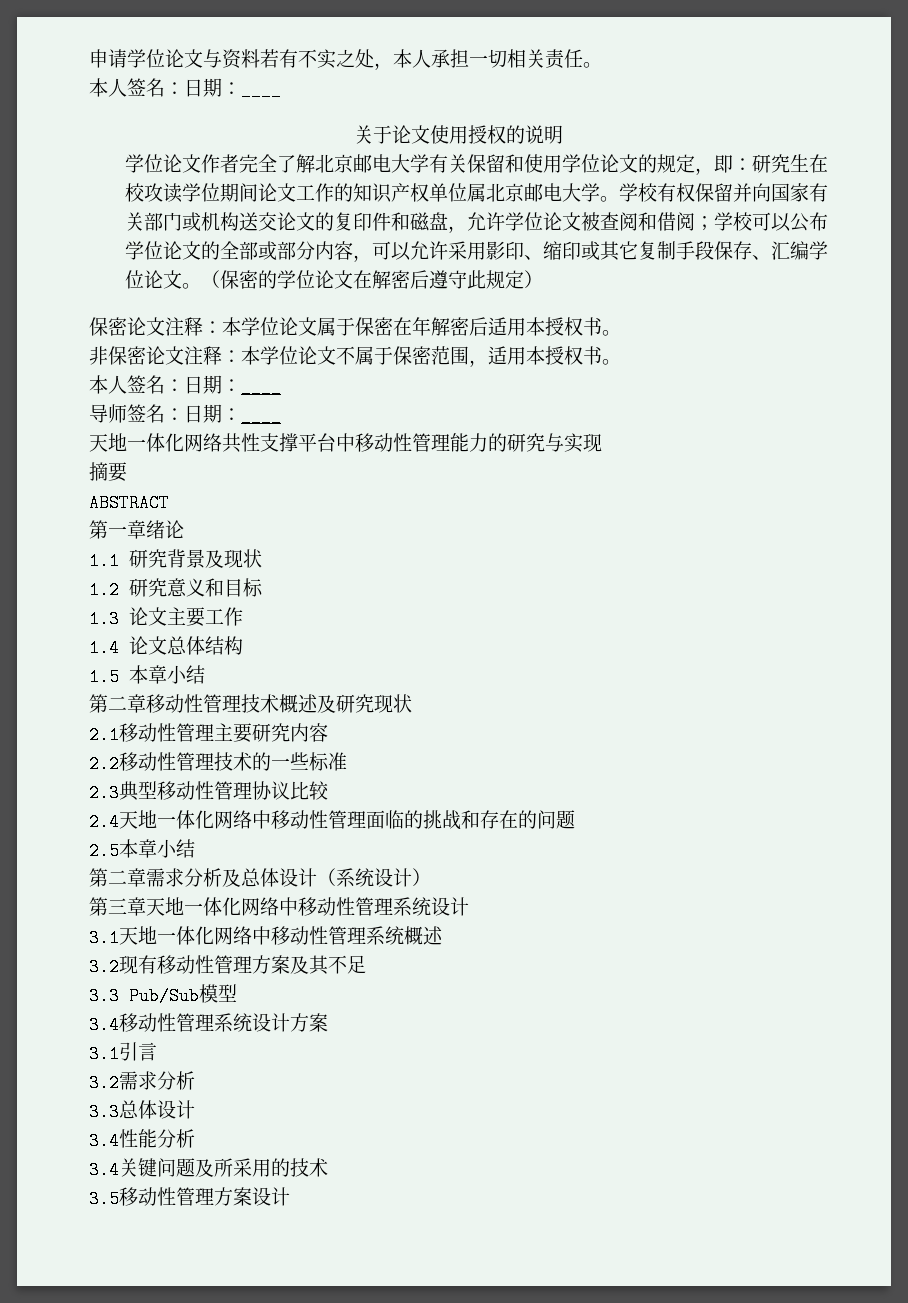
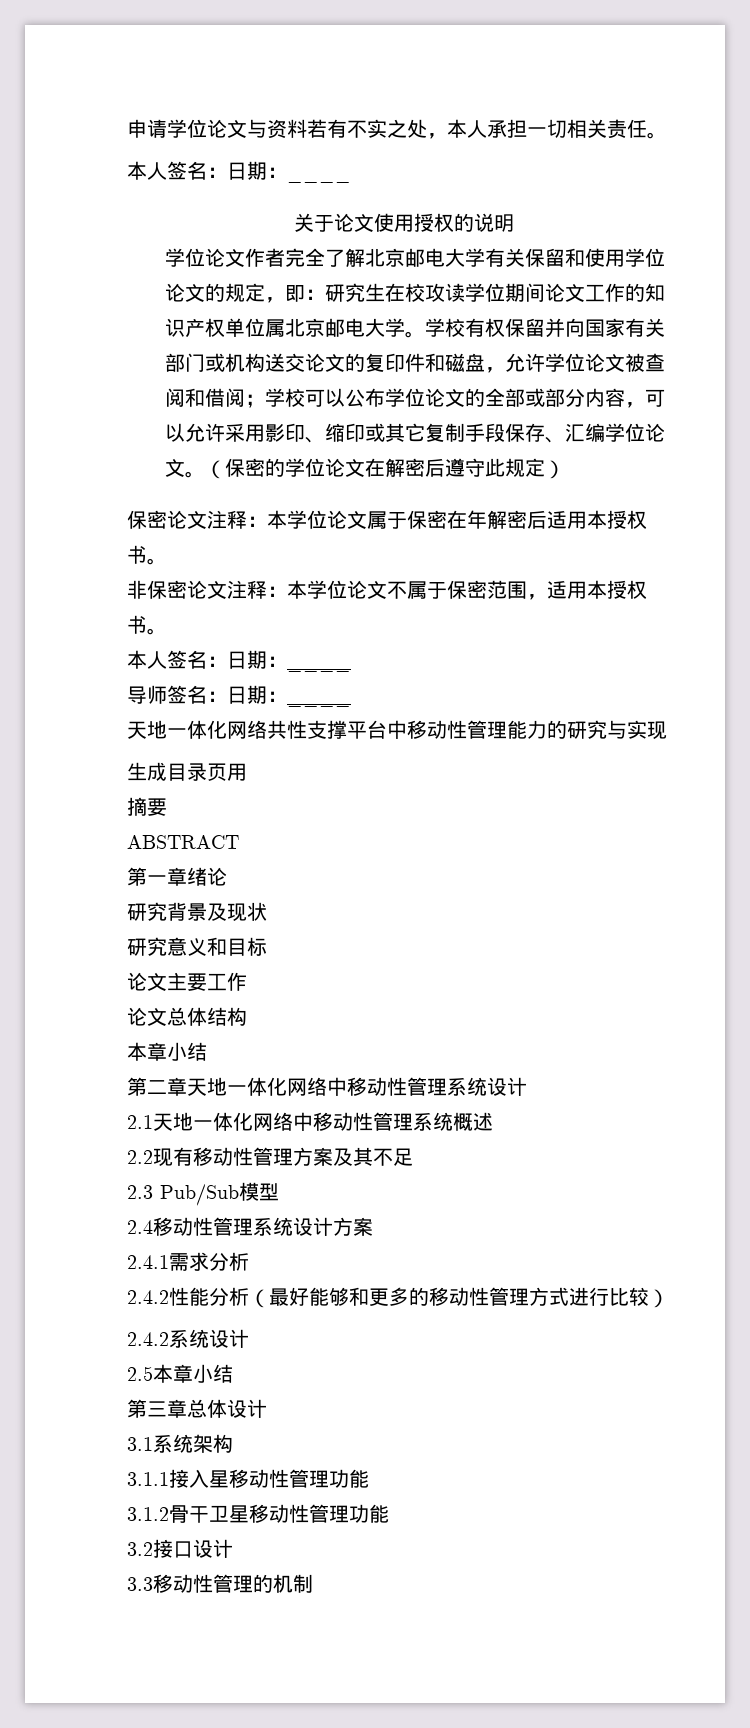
+ 生成目录页用
- 1.1研究背景及现状
+ 研究背景及现状
- 1.2研究意义和目标
+ 研究意义和目标
- 1.3论文主要工作
+ 论文主要工作
- 1.4论文总体结构
- 1.5本章小结
- 第二章移动性管理技术概述及研究现状
- 2.1移动性管理主要研究内容
- 2.2移动性管理技术的一些标准
- 2.3典型移动性管理协议比较
- 2.4天地一体化网络中移动性管理面临的挑战和存在的问题
- 2.5本章小结
- 第二章需求分析及总体设计（系统设计）
- 第三章天地一体化网络中移动性管理系统设计
+ 论文总体结构
+ 本章小结
+ 第二章天地一体化网络中移动性管理系统设计
- 3.1天地一体化网络中移动性管理系统概述
+ 2.1天地一体化网络中移动性管理系统概述
- 3.2现有移动性管理方案及其不足
+ 2.2现有移动性管理方案及其不足
- 3.3 Pub/Sub模型
+ 2.3 Pub/Sub模型
- 3.4移动性管理系统设计方案
+ 2.4移动性管理系统设计方案
- 3.1引言
- 3.2需求分析
+ 2.4.1需求分析
- 3.3总体设计
- 3.4性能分析
- 3.4关键问题及所采用的技术
- 3.5移动性管理方案设计
+ 2.4.2性能分析（最好能够和更多的移动性管理方式进行比较）
+ 2.4.2系统设计
+ 2.5本章小结
+ 第三章总体设计
+ 3.1系统架构
+ 3.1.1接入星移动性管理功能
+ 3.1.2骨干卫星移动性管理功能
+ 3.2接口设计
+ 3.3移动性管理的机制

